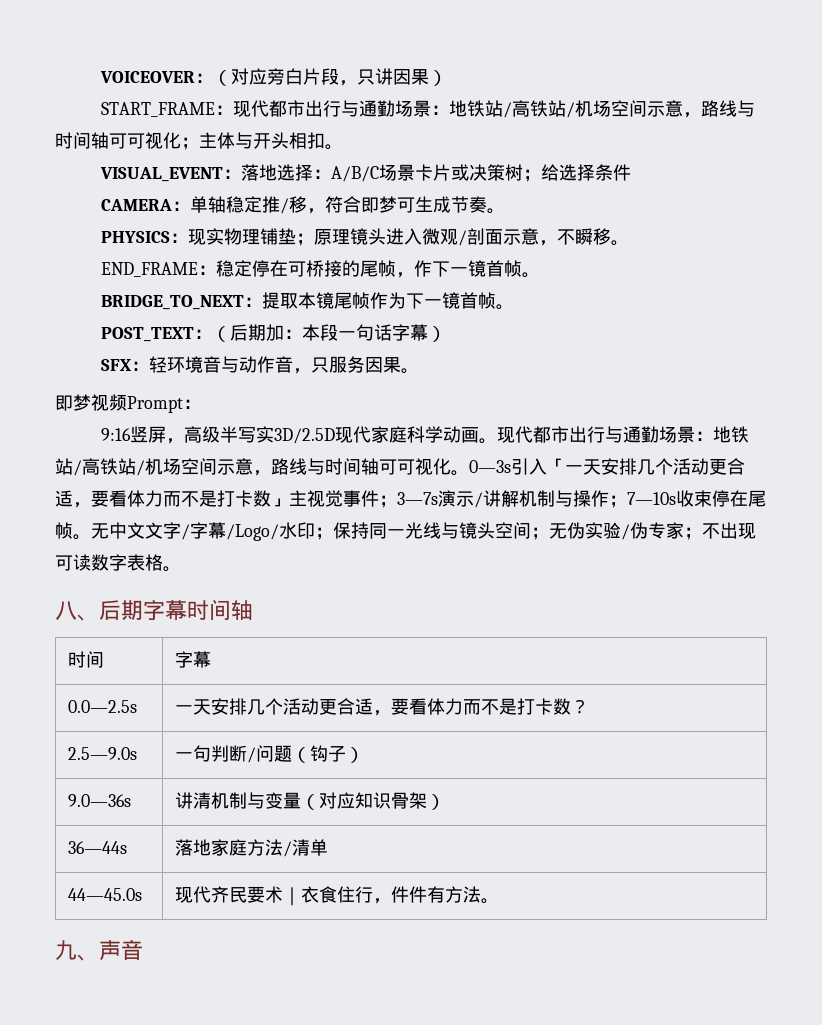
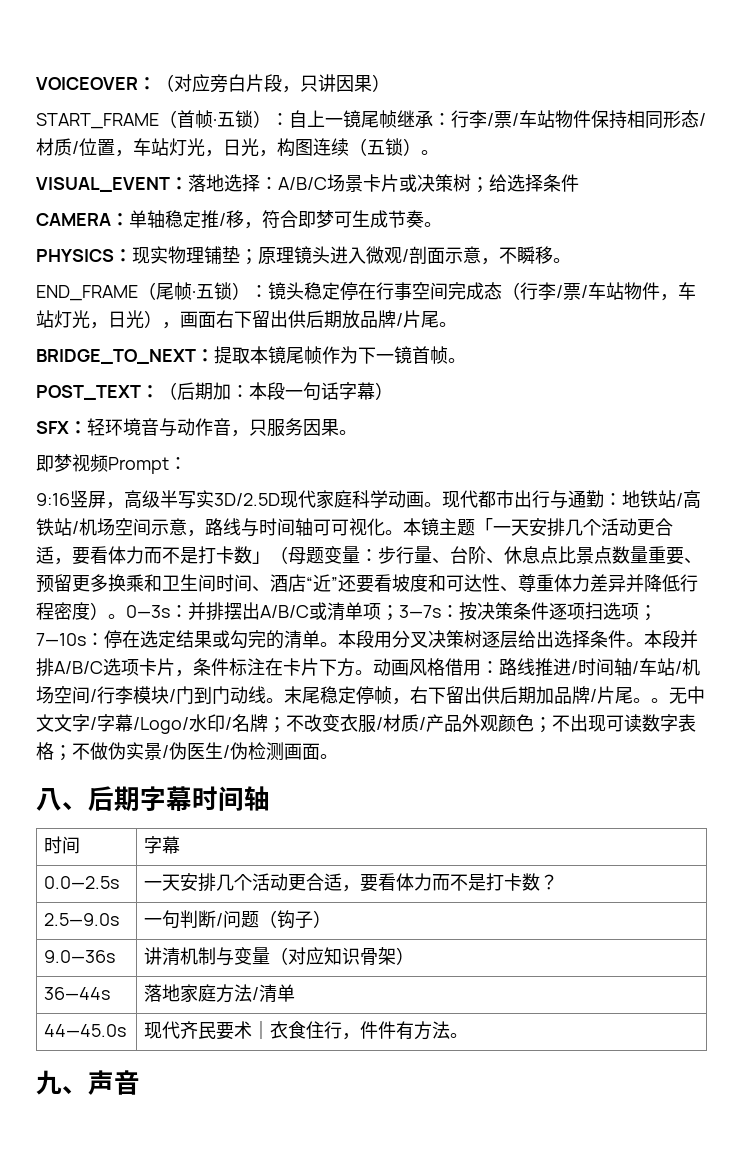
- START_FRAME：现代都市出行与通勤场景：地铁站/高铁站/机场空间示意，路线与时间轴可可视化；主体与开头相扣。
+ START_FRAME（首帧·五锁）：自上一镜尾帧继承：行李/票/车站物件保持相同形态/材质/位置，车站灯光，日光，构图连续（五锁）。
- END_FRAME：稳定停在可桥接的尾帧，作下一镜首帧。
+ END_FRAME（尾帧·五锁）：镜头稳定停在行事空间完成态（行李/票/车站物件，车站灯光，日光），画面右下留出供后期放品牌/片尾。
- 现代都市出行与通勤场景：地铁站/高铁站/机场空间示意，路线与时间轴可可视化。
+ 现代都市出行与通勤：地铁站/高铁站/机场空间示意，路线与时间轴可可视化。
- 0—3s引入「一天安排几个活动更合适，要看体力而不是打卡数」主视觉事件；3—7s演示/讲解机制与操作；7—10s收束停在尾帧。
+ 本镜主题「一天安排几个活动更合适，要看体力而不是打卡数」（母题变量：步行量、台阶、休息点比景点数量重要、预留更多换乘和卫生间时间、酒店“近”还要看坡度和可达性、尊重体力差异并降低行程密度）。0—3s：并排摆出A/B/C或清单项；3—7s：按决策条件逐项扫选项；7—10s：停在选定结果或勾完的清单。本段用分叉决策树逐层给出选择条件。本段并排A/B/C选项卡片，条件标注在卡片下方。动画风格借用：路线推进/时间轴/车站/机场空间/行李模块/门到门动线。末尾稳定停帧，右下留出供后期加品牌/片尾。。
- 无中文文字/字幕/Logo/水印；保持同一光线与镜头空间；无伪实验/伪专家；不出现可读数字表格。
+ 无中文文字/字幕/Logo/水印/名牌；不改变衣服/材质/产品外观颜色；不出现可读数字表格；不做伪实景/伪医生/伪检测画面。

